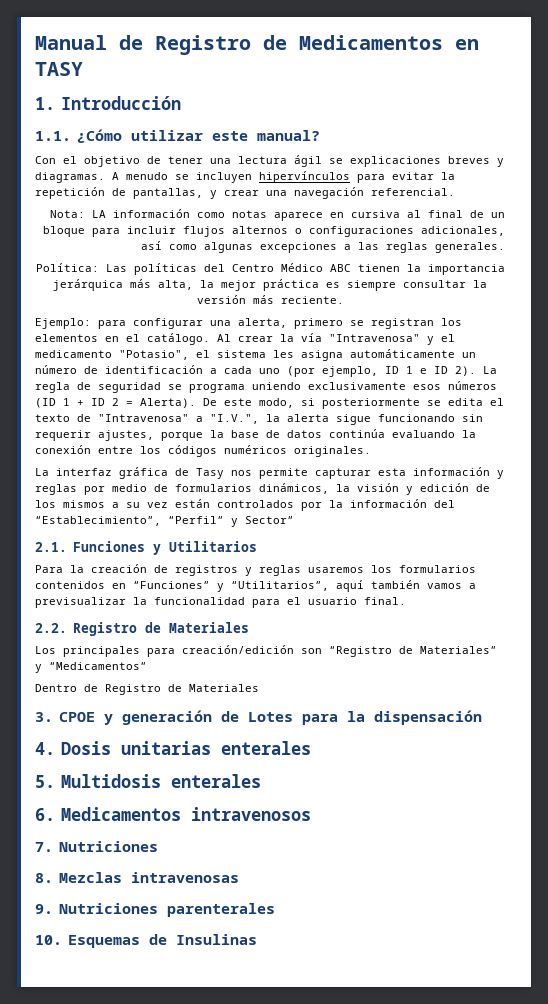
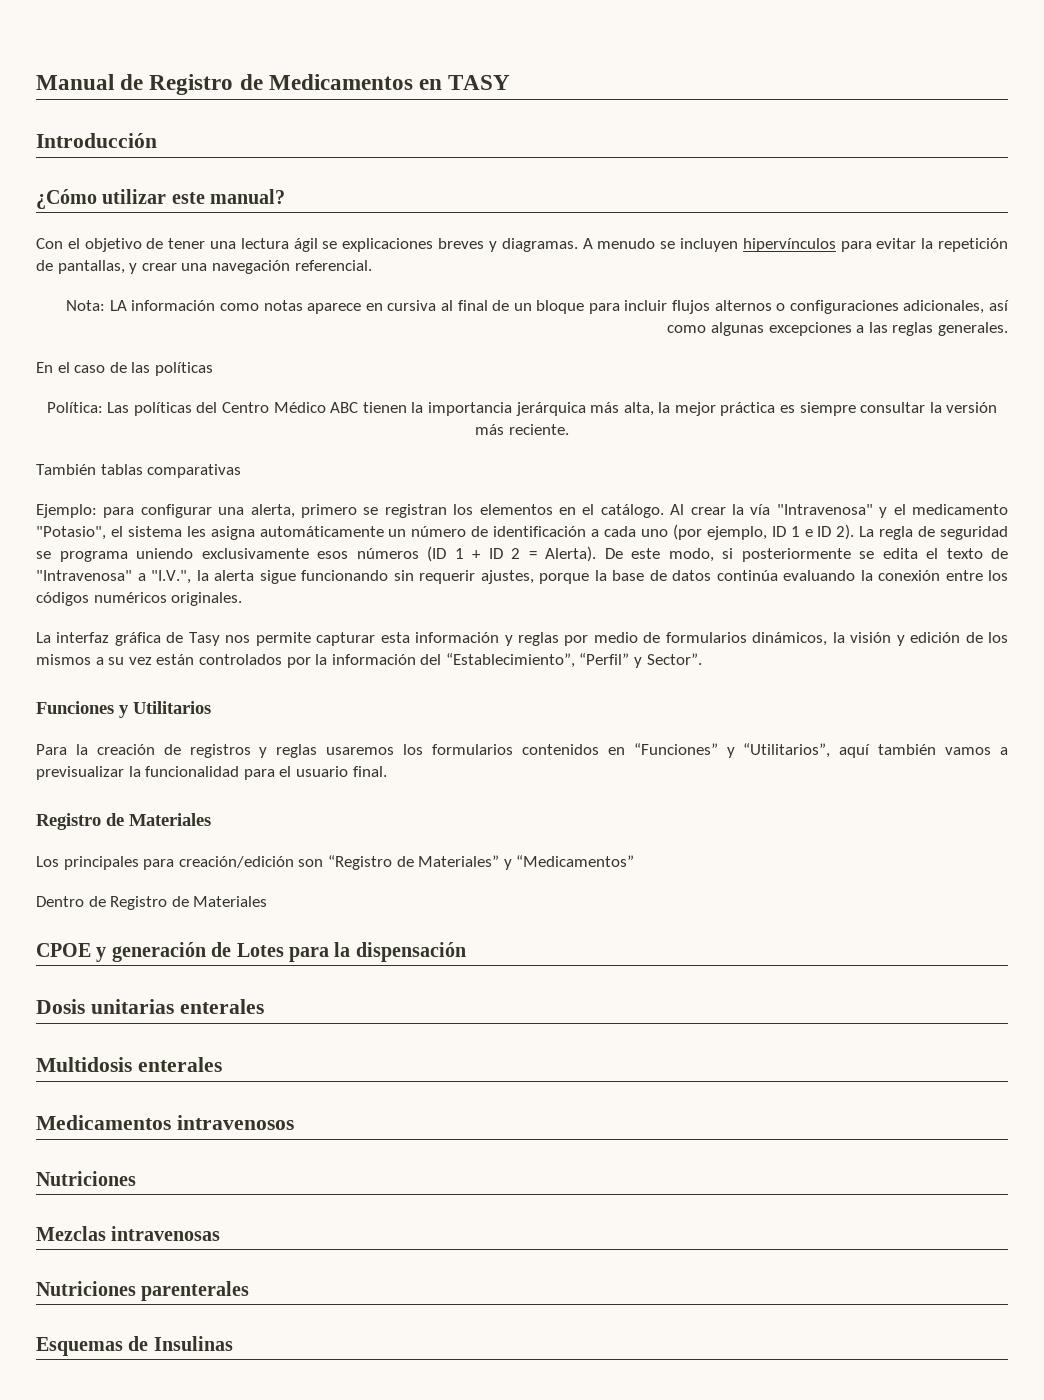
- 1. Introducción
+ Introducción
- 1.1. ¿Cómo utilizar este manual?
+ ¿Cómo utilizar este manual?
+ En el caso de las políticas
+ También tablas comparativas
- La interfaz gráfica de Tasy nos permite capturar esta información y reglas por medio de formularios dinámicos, la visión y edición de los mismos a su vez están controlados por la información del “Establecimiento”, “Perfil” y Sector”
- 2.1. Funciones y Utilitarios
+ La interfaz gráfica de Tasy nos permite capturar esta información y reglas por medio de formularios dinámicos, la visión y edición de los mismos a su vez están controlados por la información del “Establecimiento”, “Perfil” y Sector”.
+ Funciones y Utilitarios
  Para la creación de registros y reglas usaremos los formularios contenidos en “Funciones” y “Utilitarios”, aquí también vamos a previsualizar la funcionalidad para el usuario final.
- 2.2. Registro de Materiales
+ Registro de Materiales
- 3. CPOE y generación de Lotes para la dispensación
+ CPOE y generación de Lotes para la dispensación
- 4. Dosis unitarias enterales
+ Dosis unitarias enterales
- 5. Multidosis enterales
+ Multidosis enterales
- 6. Medicamentos intravenosos
- 7. Nutriciones
+ Medicamentos intravenosos
+ Nutriciones
- 8. Mezclas intravenosas
+ Mezclas intravenosas
- 9. Nutriciones parenterales
+ Nutriciones parenterales
- 10. Esquemas de Insulinas
+ Esquemas de Insulinas

